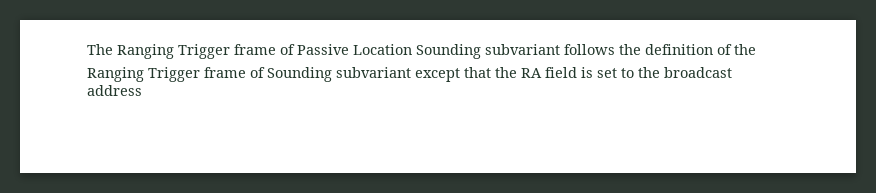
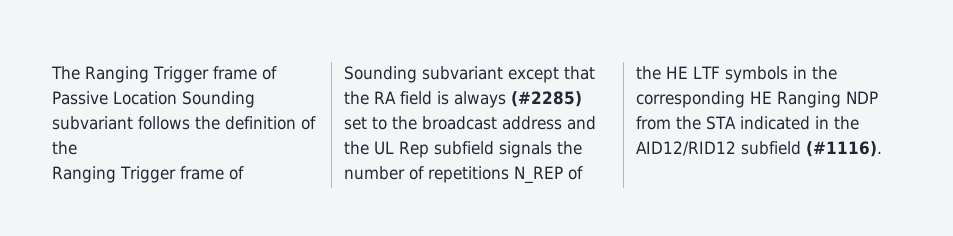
- Ranging Trigger frame of Sounding subvariant except that the RA field is set to the broadcast
- address
+ Ranging Trigger frame of Sounding subvariant except that the RA field is always (#2285) set to the broadcast address and the UL Rep subfield signals the number of repetitions N_REP of the HE LTF symbols in the corresponding HE Ranging NDP from the STA indicated in the AID12/RID12 subfield (#1116).

